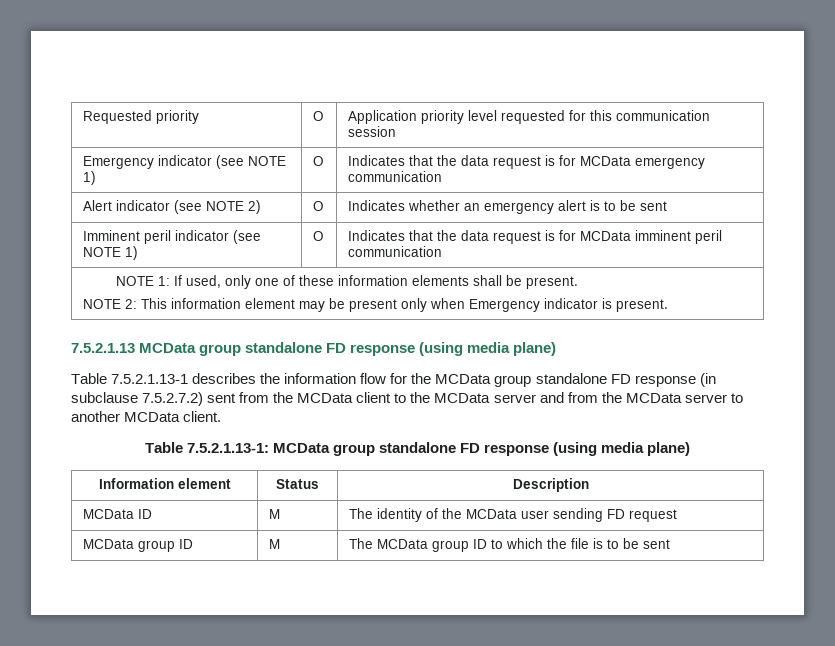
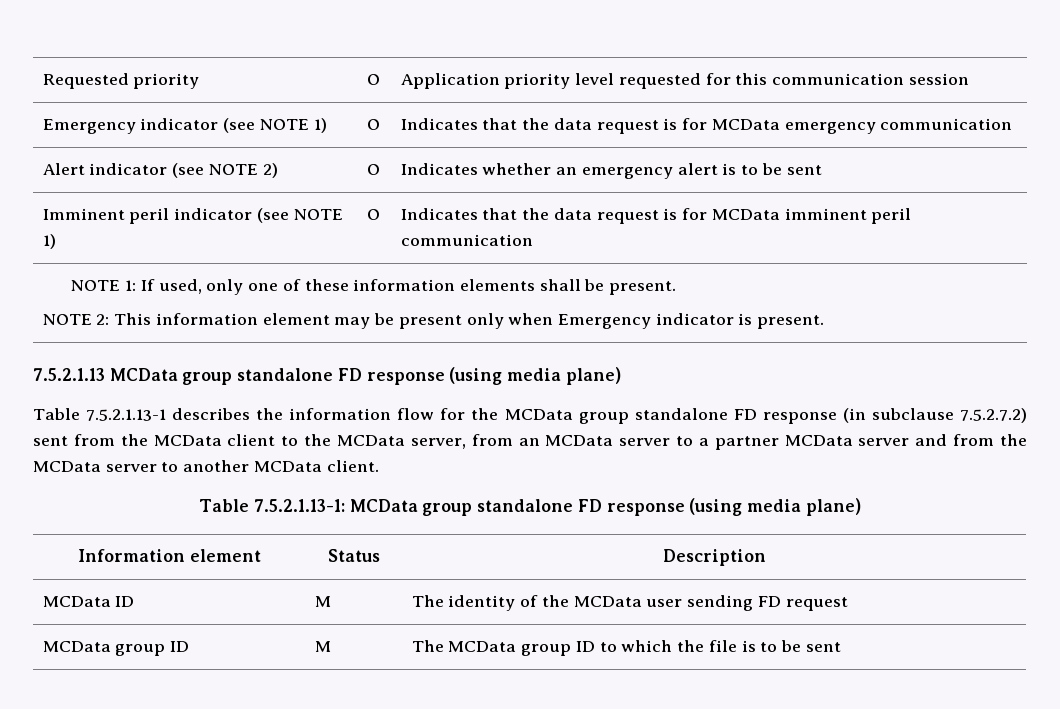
- Table 7.5.2.1.13-1 describes the information flow for the MCData group standalone FD response (in subclause 7.5.2.7.2) sent from the MCData client to the MCData server and from the MCData server to another MCData client.
+ Table 7.5.2.1.13-1 describes the information flow for the MCData group standalone FD response (in subclause 7.5.2.7.2) sent from the MCData client to the MCData server, from an MCData server to a partner MCData server and from the MCData server to another MCData client.

